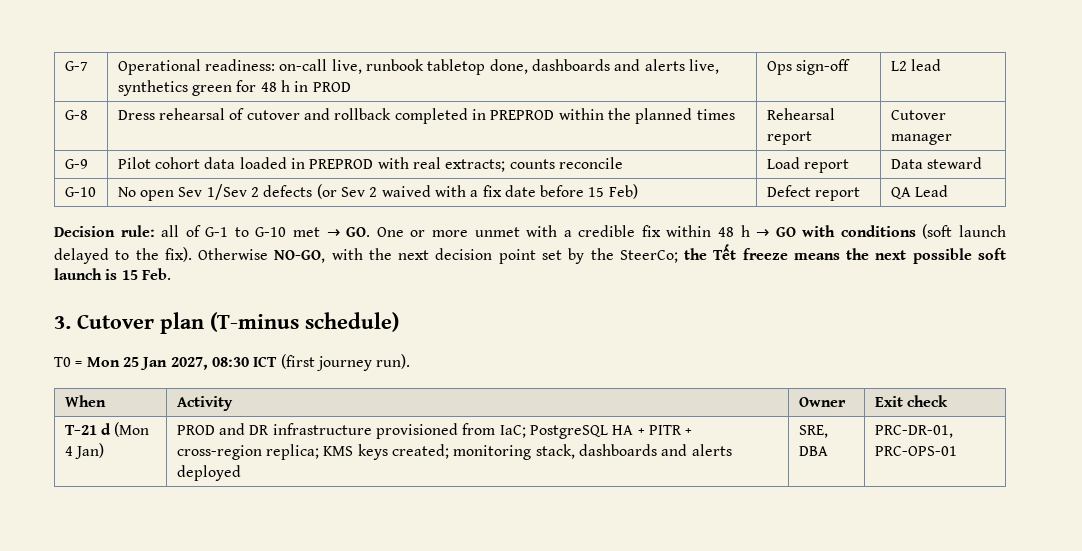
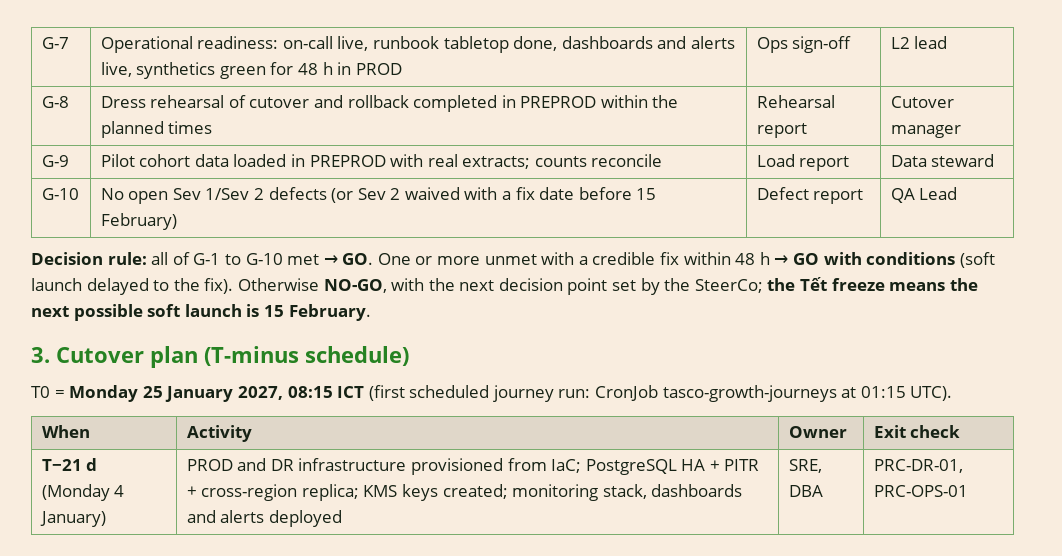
- G-10 | No open Sev 1/Sev 2 defects (or Sev 2 waived with a fix date before 15 Feb) | Defect report | QA Lead
+ G-10 | No open Sev 1/Sev 2 defects (or Sev 2 waived with a fix date before 15 February) | Defect report | QA Lead
- Otherwise NO-GO, with the next decision point set by the SteerCo; the Tết freeze means the next possible soft launch is 15 Feb.
+ Otherwise NO-GO, with the next decision point set by the SteerCo; the Tết freeze means the next possible soft launch is 15 February.
- T0 = Mon 25 Jan 2027, 08:30 ICT (first journey run).
+ T0 = Monday 25 January 2027, 08:15 ICT (first scheduled journey run: CronJob tasco-growth-journeys at 01:15 UTC).
- T−21 d (Mon 4 Jan) | PROD and DR infrastructure provisioned from IaC; PostgreSQL HA + PITR + cross-region replica; KMS keys created; monitoring stack, dashboards and alerts deployed | SRE, DBA | PRC-DR-01, PRC-OPS-01
+ T−21 d (Monday 4 January) | PROD and DR infrastructure provisioned from IaC; PostgreSQL HA + PITR + cross-region replica; KMS keys created; monitoring stack, dashboards and alerts deployed | SRE, DBA | PRC-DR-01, PRC-OPS-01

